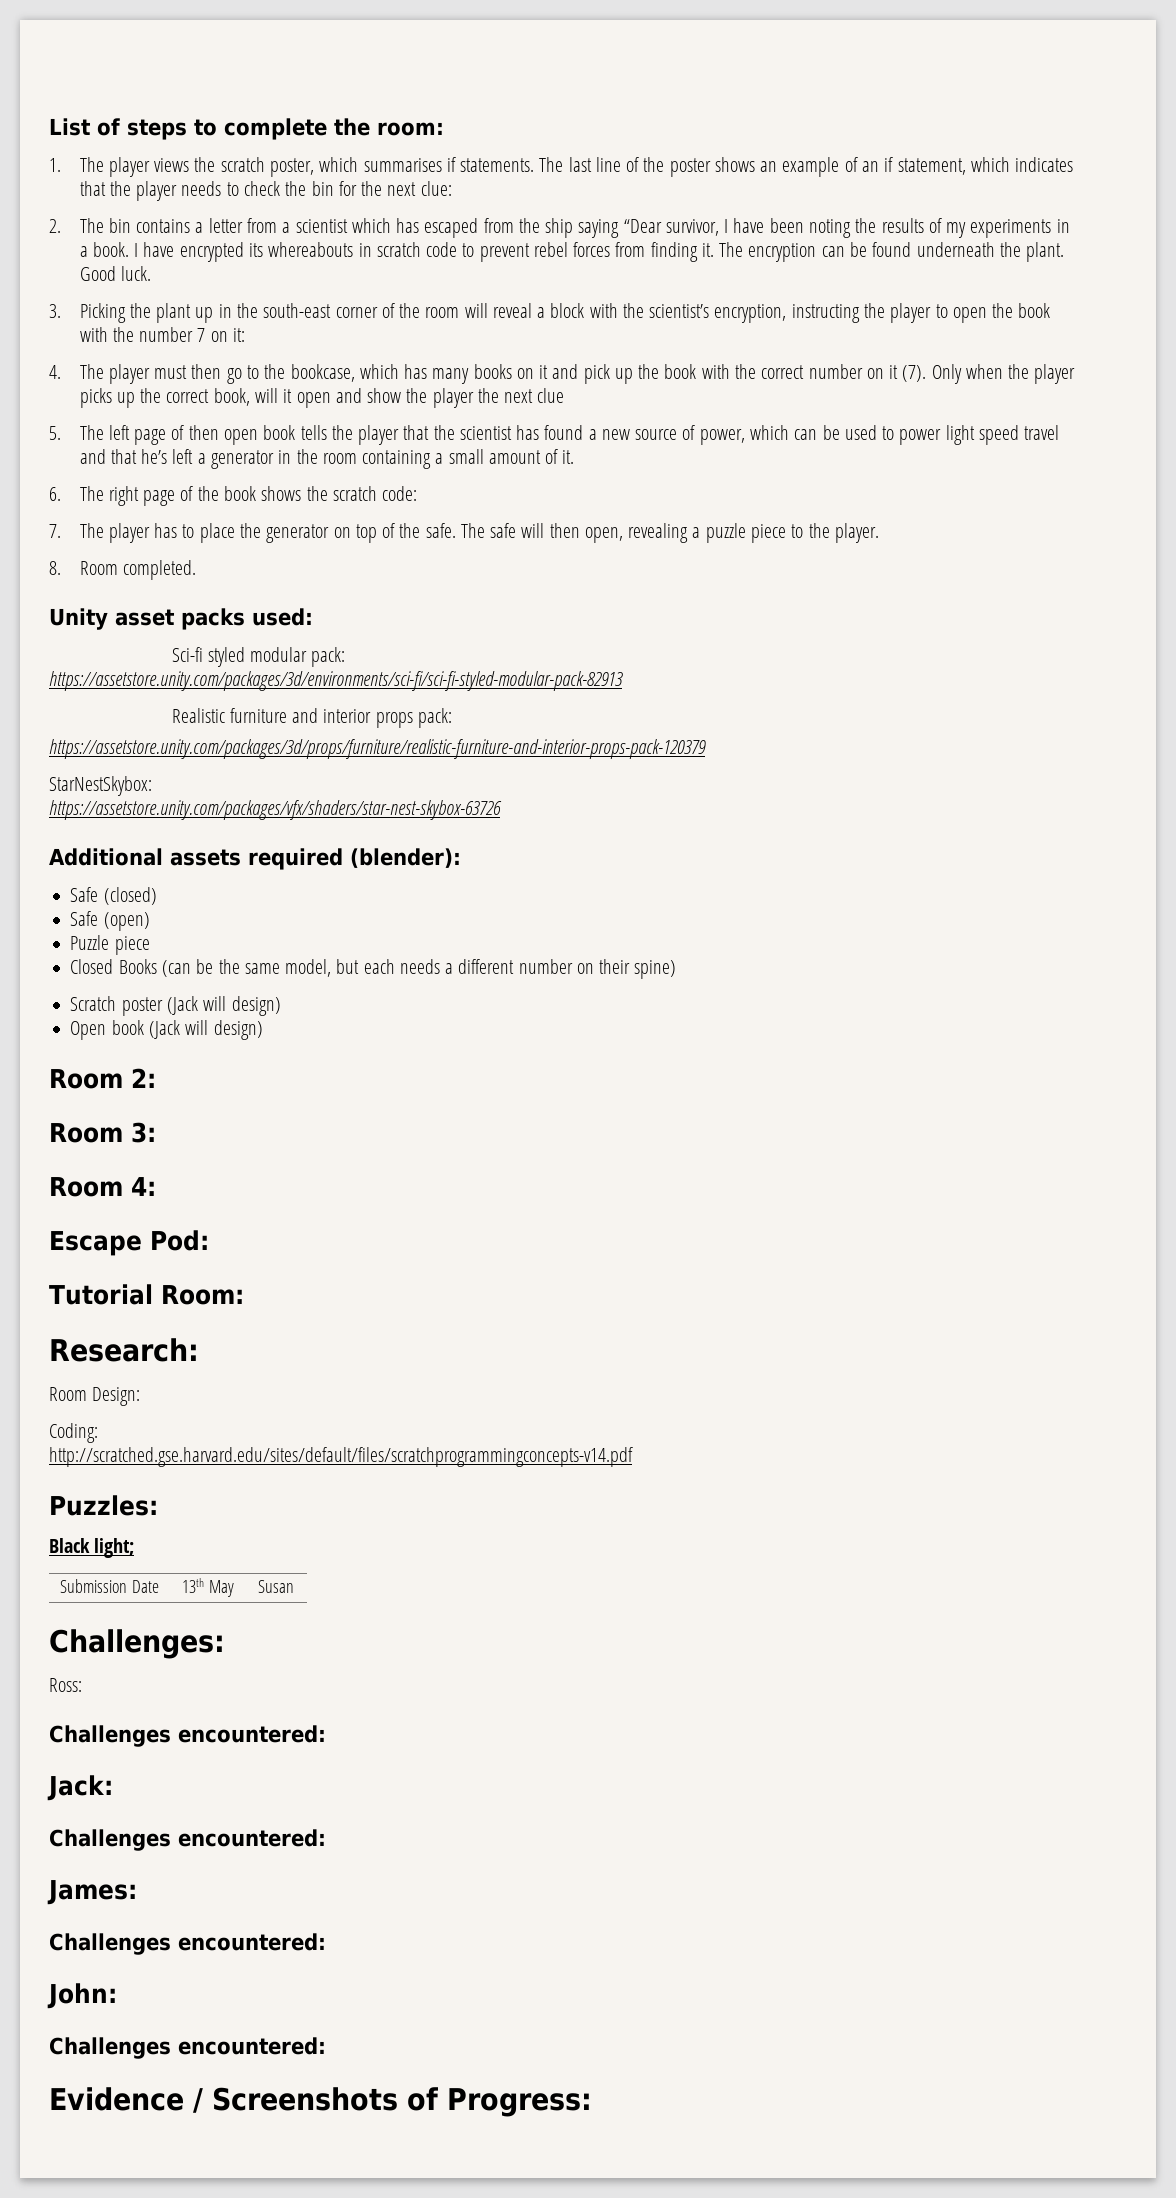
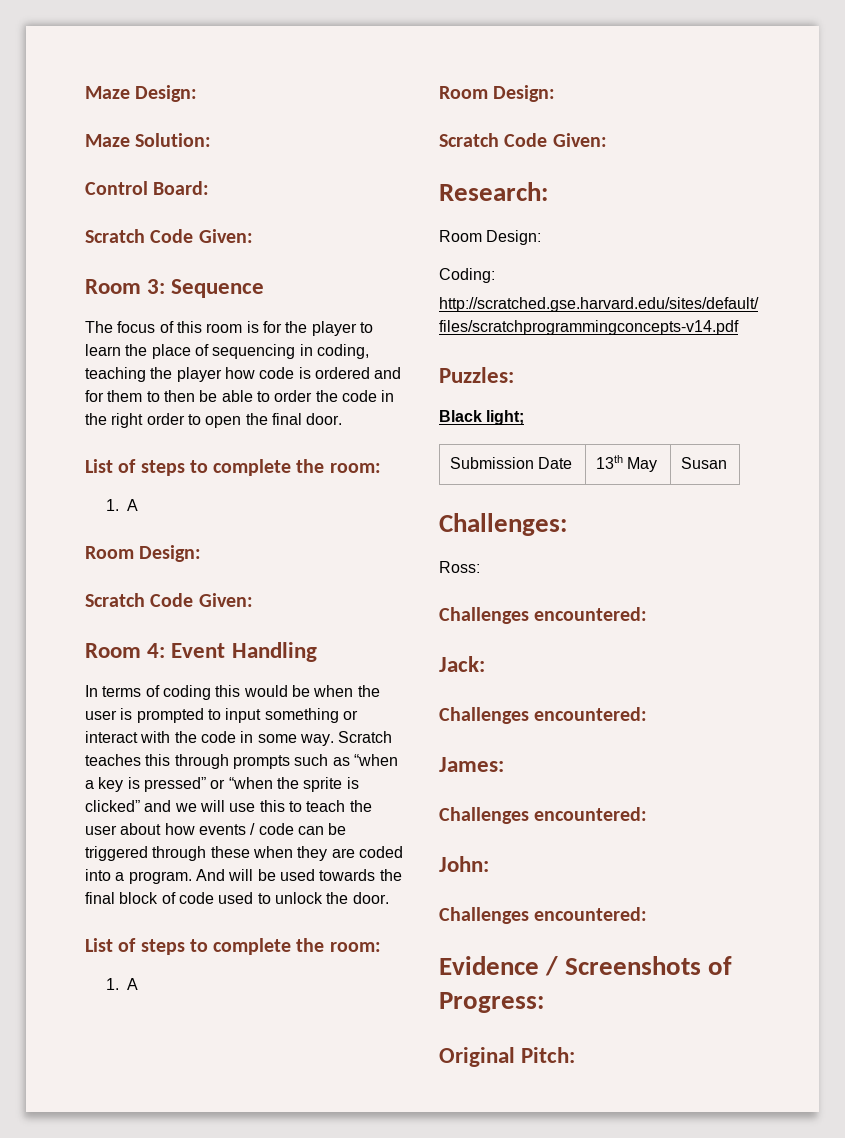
+ Maze Design:
+ Maze Solution:
+ Control Board:
+ Scratch Code Given:
+ Room 3: Sequence
+ The focus of this room is for the player to learn the place of sequencing in coding, teaching the player how code is ordered and for them to then be able to order the code in the right order to open the final door.
  List of steps to complete the room:
- 1. The player views the scratch poster, which summarises if statements. The last line of the poster shows an example of an if statement, which indicates that the player needs to check the bin for the next clue:
- 2. The bin contains a letter from a scientist which has escaped from the ship saying “Dear survivor, I have been noting the results of my experiments in a book. I have encrypted its whereabouts in scratch code to prevent rebel forces from finding it. The encryption can be found underneath the plant. Good luck.
- 3. Picking the plant up in the south-east corner of the room will reveal a block with the scientist’s encryption, instructing the player to open the book with the number 7 on it:
- 4. The player must then go to the bookcase, which has many books on it and pick up the book with the correct number on it (7). Only when the player picks up the correct book, will it open and show the player the next clue
- 5. The left page of then open book tells the player that the scientist has found a new source of power, which can be used to power light speed travel and that he’s left a generator in the room containing a small amount of it.
- 6. The right page of the book shows the scratch code:
- 7. The player has to place the generator on top of the safe. The safe will then open, revealing a puzzle piece to the player.
- 8. Room completed.
- Unity asset packs used:
- Sci-fi styled modular pack:
- https://assetstore.unity.com/packages/3d/environments/sci-fi/sci-fi-styled-modular-pack-82913
- Realistic furniture and interior props pack:
- https://assetstore.unity.com/packages/3d/props/furniture/realistic-furniture-and-interior-props-pack-120379
- StarNestSkybox:
- https://assetstore.unity.com/packages/vfx/shaders/star-nest-skybox-63726
- Additional assets required (blender):
- Safe (closed)
- Safe (open)
- Puzzle piece
- Closed Books (can be the same model, but each needs a different number on their spine)
- Scratch poster (Jack will design)
- Open book (Jack will design)
- Room 2:
- Room 3:
- Room 4:
- Escape Pod:
- Tutorial Room:
+ 1. A
+ Room Design:
+ Scratch Code Given:
+ Room 4: Event Handling
+ In terms of coding this would be when the user is prompted to input something or interact with the code in some way. Scratch teaches this through prompts such as “when a key is pressed” or “when the sprite is clicked” and we will use this to teach the user about how events / code can be triggered through these when they are coded into a program. And will be used towards the final block of code used to unlock the door.
+ List of steps to complete the room:
+ 1. A
+ Room Design:
+ Scratch Code Given:
+ Original Pitch:

